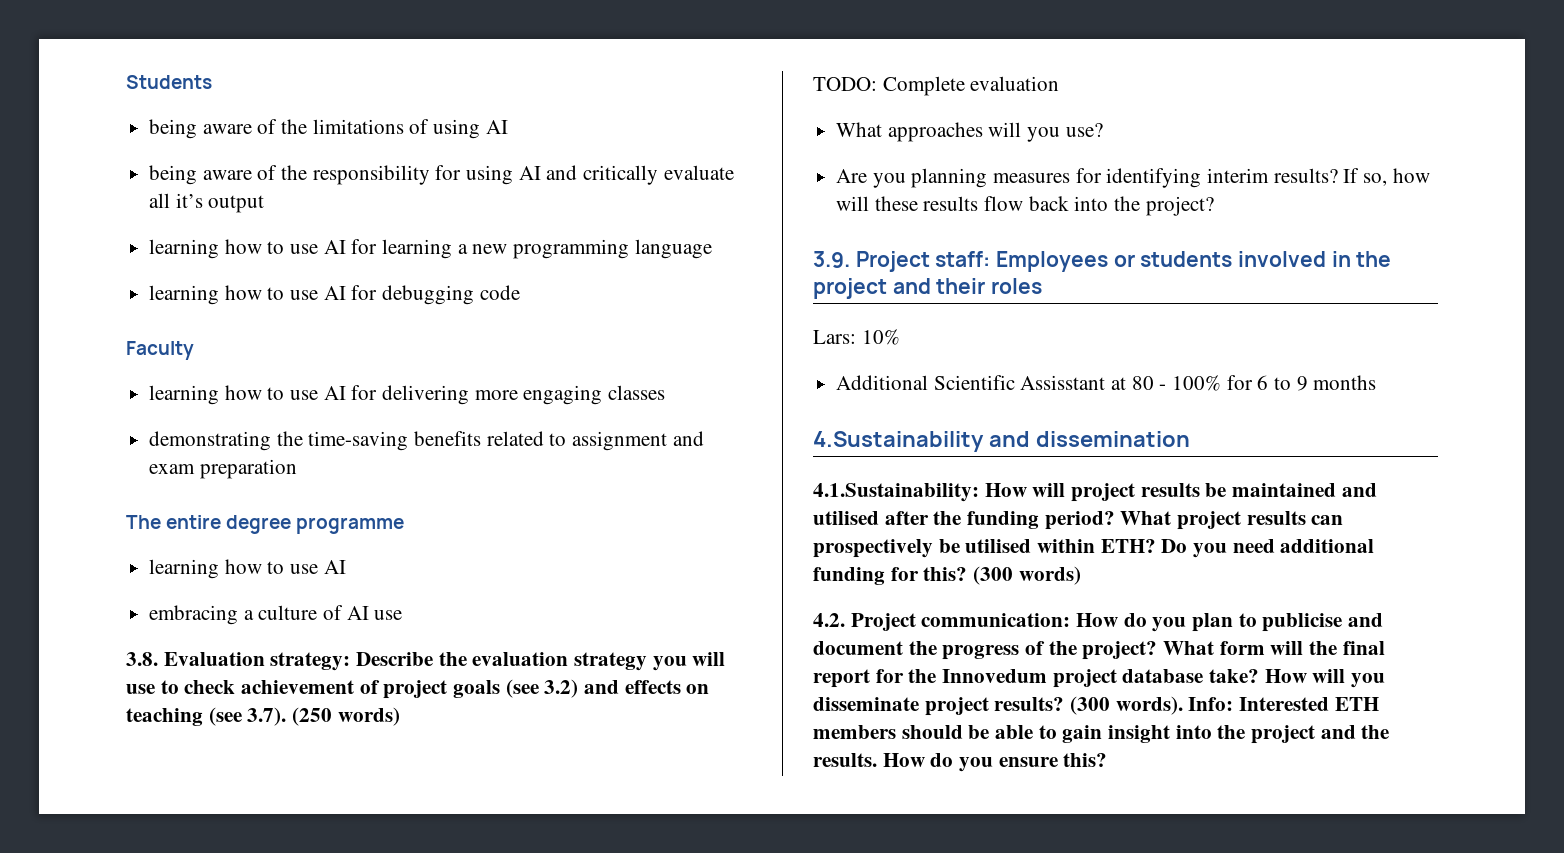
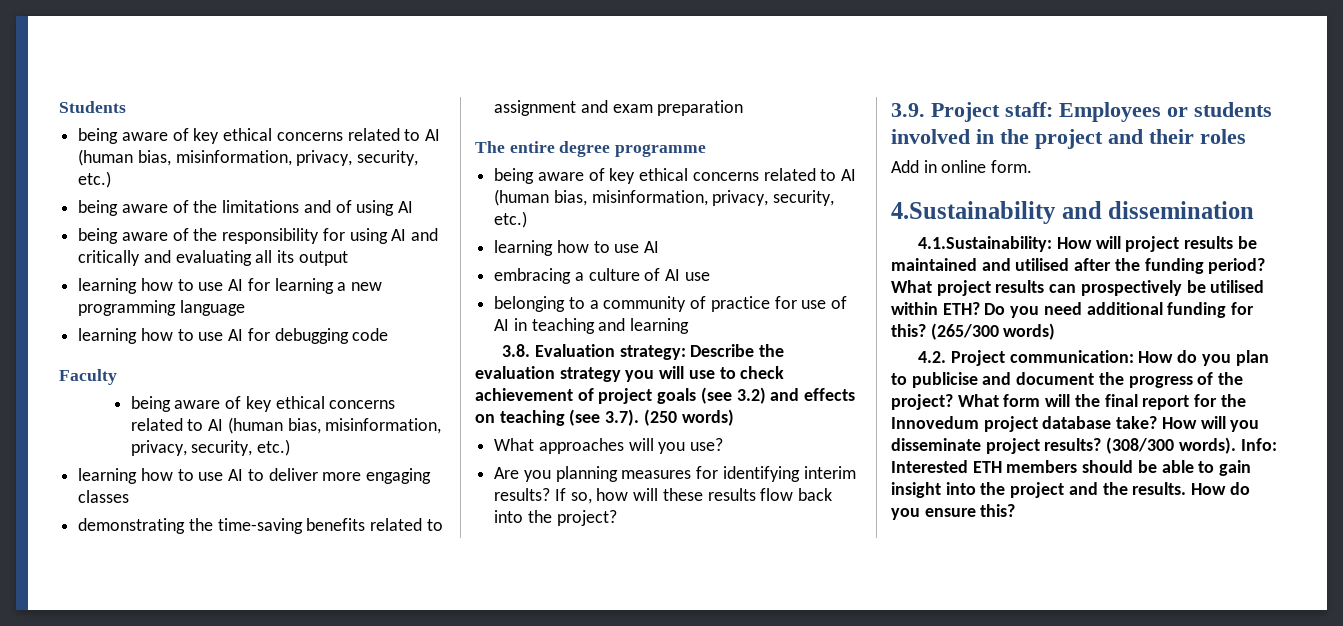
  Students
+ being aware of key ethical concerns related to AI (human bias, misinformation, privacy, security, etc.)
- being aware of the limitations of using AI
+ being aware of the limitations and of using AI
- being aware of the responsibility for using AI and critically evaluate all it’s output
+ being aware of the responsibility for using AI and critically and evaluating all its output
  Faculty
- learning how to use AI for delivering more engaging classes
+ being aware of key ethical concerns related to AI (human bias, misinformation, privacy, security, etc.)
+ learning how to use AI to deliver more engaging classes
  The entire degree programme
+ being aware of key ethical concerns related to AI (human bias, misinformation, privacy, security, etc.)
+ belonging to a community of practice for use of AI in teaching and learning
- TODO: Complete evaluation
- Lars: 10%
- Additional Scientific Assisstant at 80 - 100% for 6 to 9 months
+ Add in online form.
- (300 words)
+ (265/300 words)
- (300 words).
+ (308/300 words).

